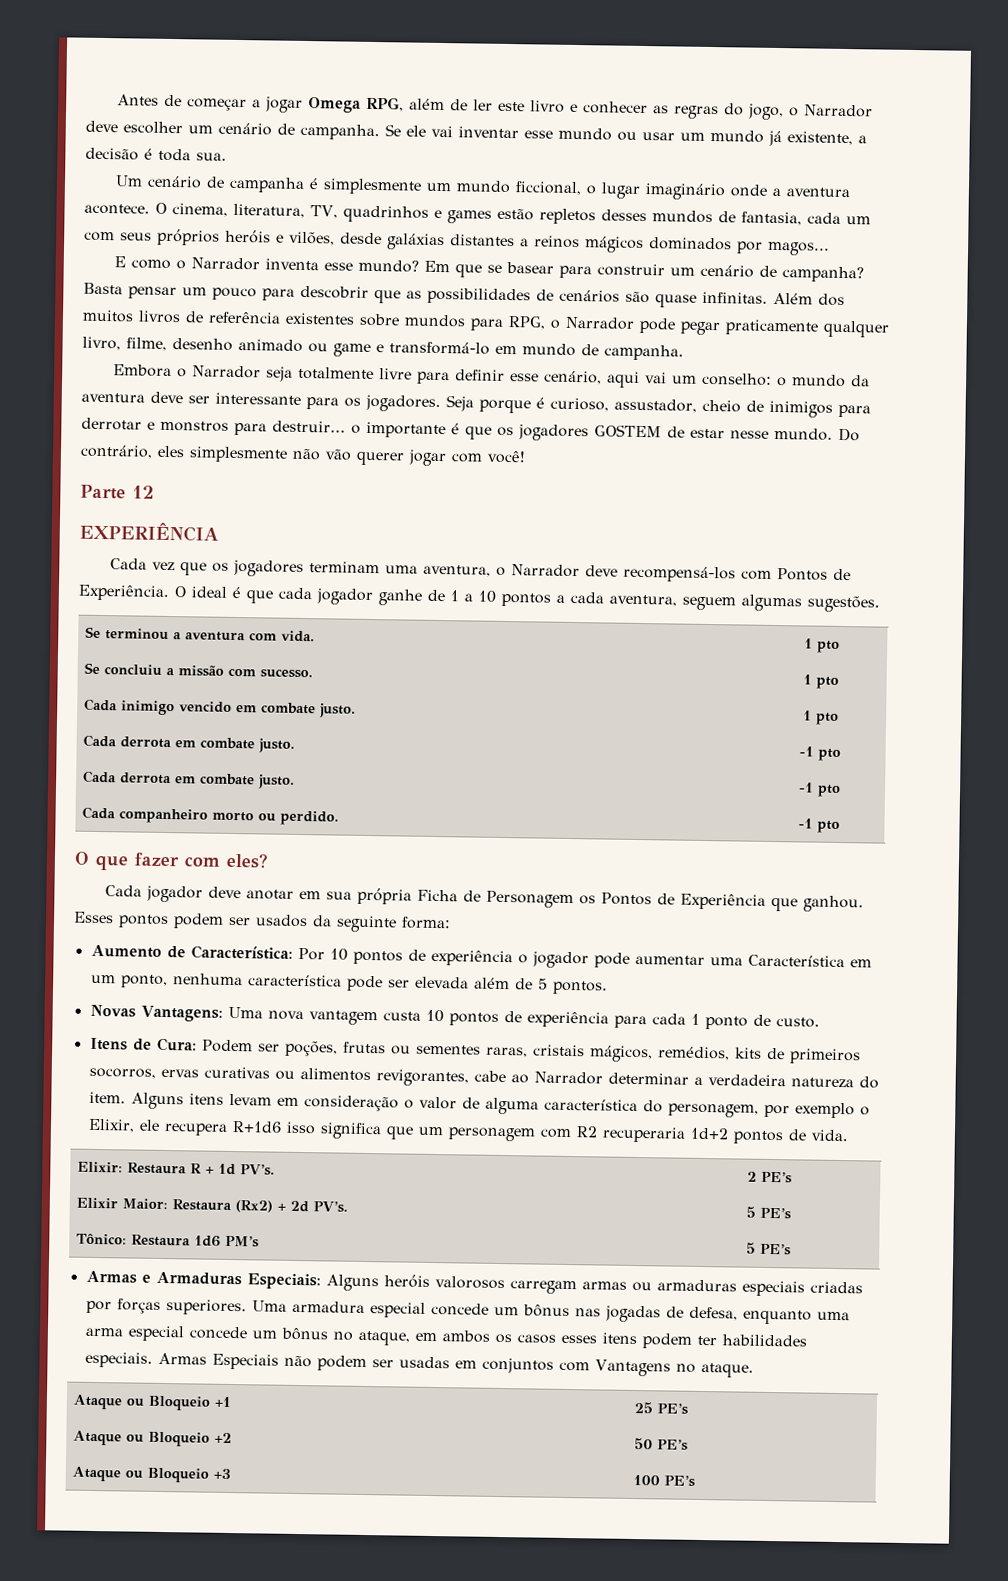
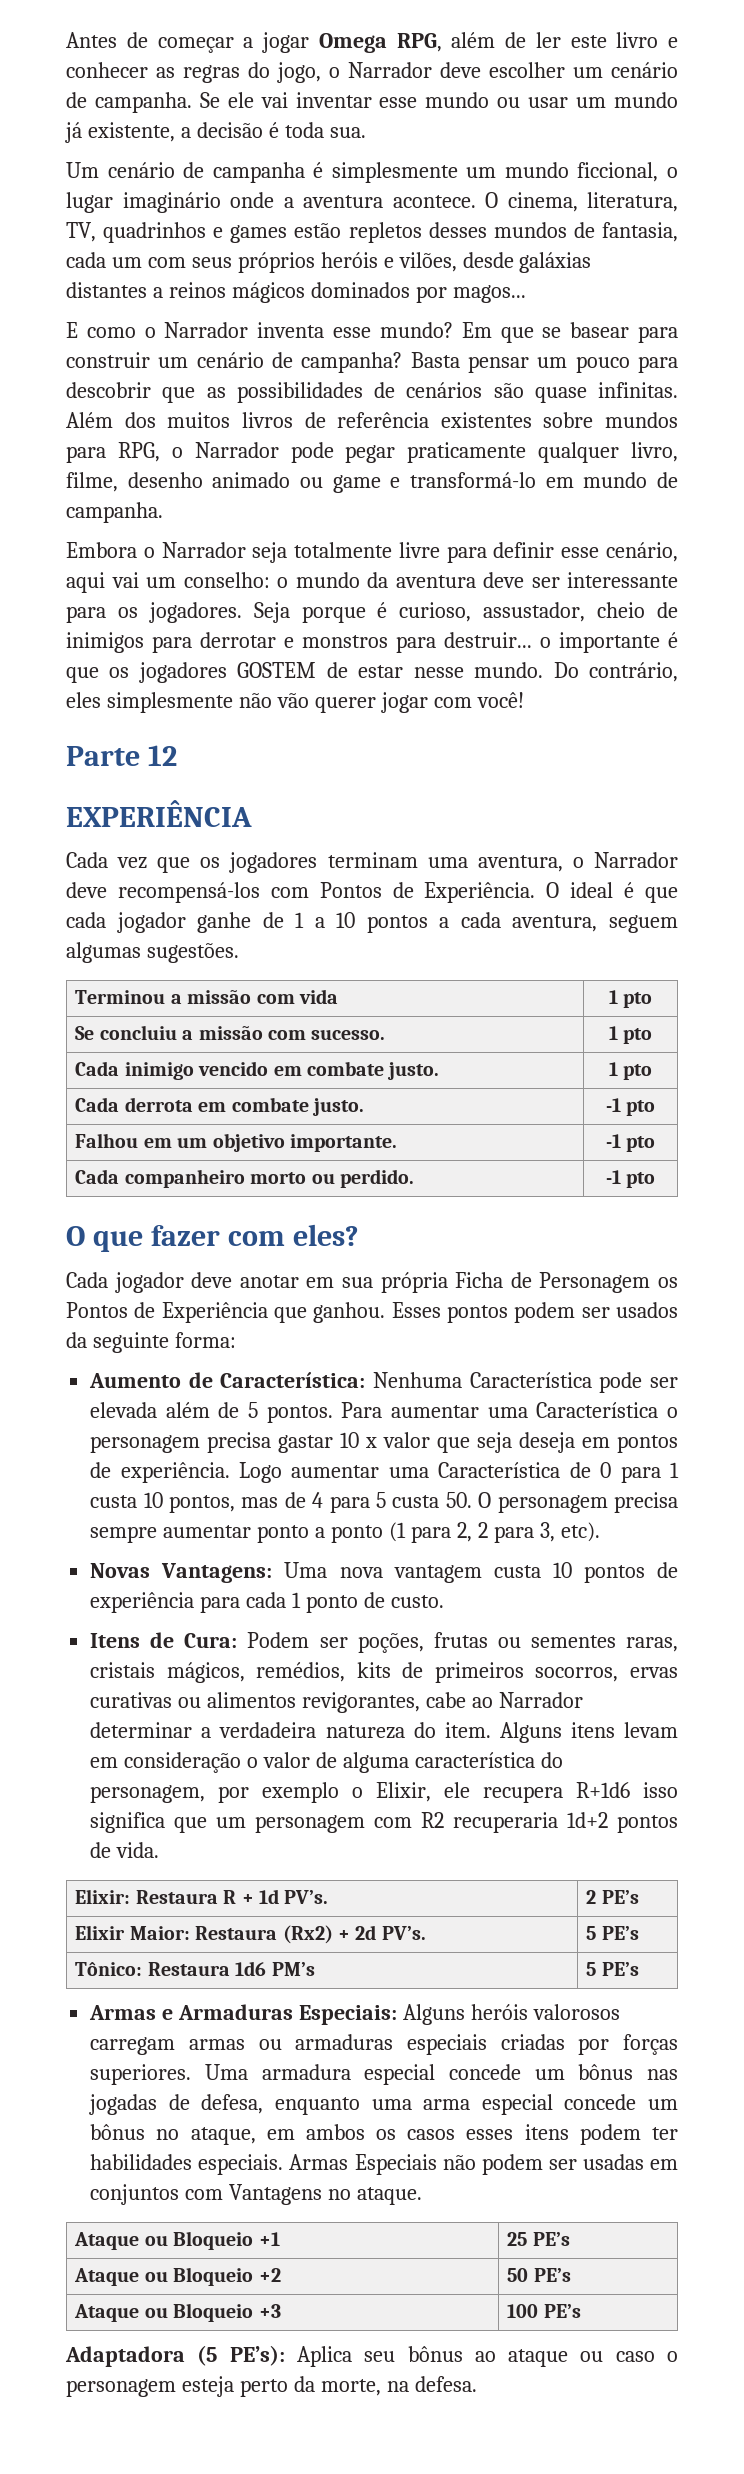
- Se terminou a aventura com vida. | 1 pto
+ Terminou a missão com vida | 1 pto
  Cada inimigo vencido em combate justo. | 1 pto
  Cada derrota em combate justo. | -1 pto
- Cada derrota em combate justo. | -1 pto
+ Falhou em um objetivo importante. | -1 pto
- Aumento de Característica: Por 10 pontos de experiência o jogador pode aumentar uma Característica em um ponto, nenhuma característica pode ser elevada além de 5 pontos.
+ Aumento de Característica: Nenhuma Característica pode ser elevada além de 5 pontos. Para aumentar uma Característica o personagem precisa gastar 10 x valor que seja deseja em pontos de experiência. Logo aumentar uma Característica de 0 para 1 custa 10 pontos, mas de 4 para 5 custa 50. O personagem precisa sempre aumentar ponto a ponto (1 para 2, 2 para 3, etc).
+ Adaptadora (5 PE’s): Aplica seu bônus ao ataque ou caso o personagem esteja perto da morte, na defesa.

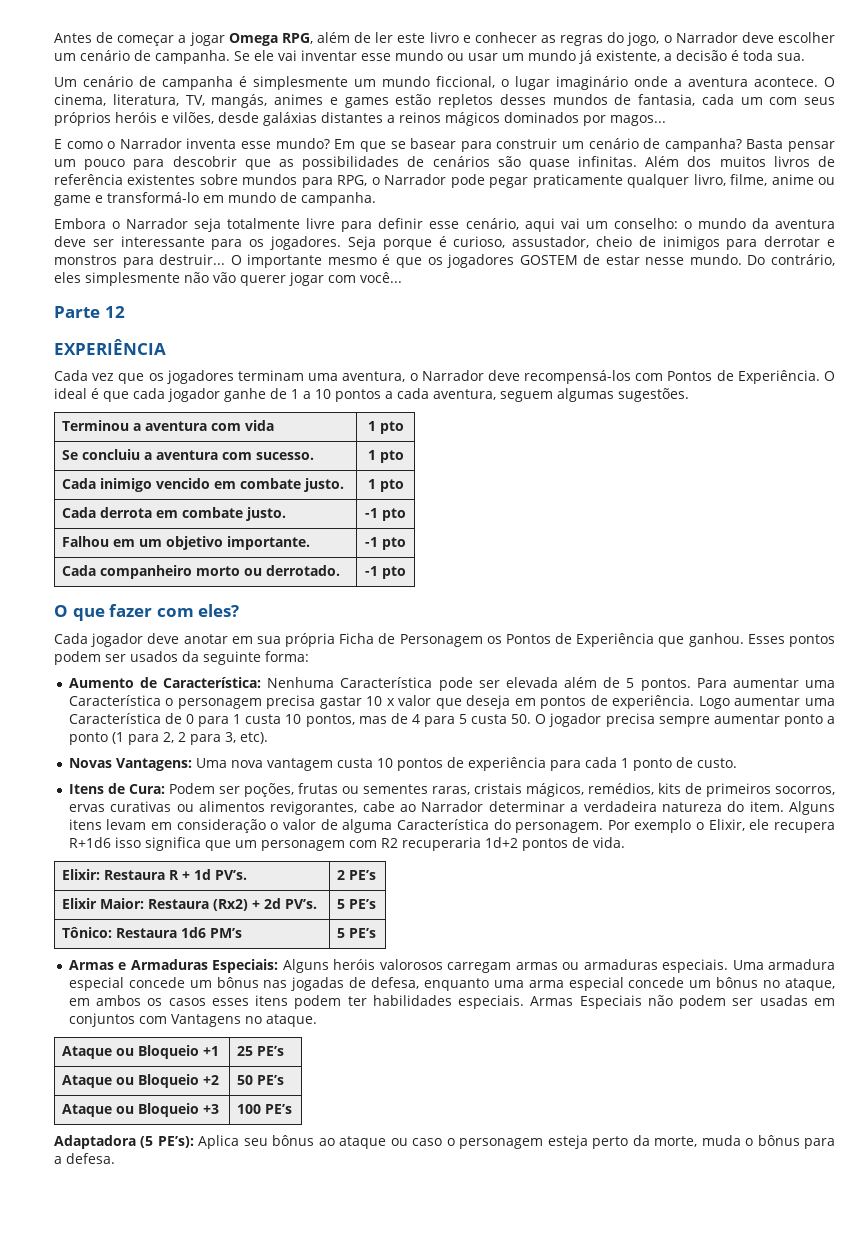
- O cinema, literatura, TV, quadrinhos e games estão repletos desses mundos de fantasia, cada um com seus próprios heróis e vilões, desde galáxias distantes a reinos mágicos dominados por magos...
+ O cinema, literatura, TV, mangás, animes e games estão repletos desses mundos de fantasia, cada um com seus próprios heróis e vilões, desde galáxias distantes a reinos mágicos dominados por magos...
- Além dos muitos livros de referência existentes sobre mundos para RPG, o Narrador pode pegar praticamente qualquer livro, filme, desenho animado ou game e transformá-lo em mundo de campanha.
+ Além dos muitos livros de referência existentes sobre mundos para RPG, o Narrador pode pegar praticamente qualquer livro, filme, anime ou game e transformá-lo em mundo de campanha.
- Seja porque é curioso, assustador, cheio de inimigos para derrotar e monstros para destruir... o importante é que os jogadores GOSTEM de estar nesse mundo.
+ Seja porque é curioso, assustador, cheio de inimigos para derrotar e monstros para destruir... O importante mesmo é que os jogadores GOSTEM de estar nesse mundo.
- Do contrário, eles simplesmente não vão querer jogar com você!
+ Do contrário, eles simplesmente não vão querer jogar com você...
- Terminou a missão com vida | 1 pto
+ Terminou a aventura com vida | 1 pto
- Se concluiu a missão com sucesso. | 1 pto
+ Se concluiu a aventura com sucesso. | 1 pto
- Cada companheiro morto ou perdido. | -1 pto
+ Cada companheiro morto ou derrotado. | -1 pto
- Para aumentar uma Característica o personagem precisa gastar 10 x valor que seja deseja em pontos de experiência.
+ Para aumentar uma Característica o personagem precisa gastar 10 x valor que deseja em pontos de experiência.
- Logo aumentar uma Característica de 0 para 1 custa 10 pontos, mas de 4 para 5 custa 50. O personagem precisa sempre aumentar ponto a ponto (1 para 2, 2 para 3, etc).
+ Logo aumentar uma Característica de 0 para 1 custa 10 pontos, mas de 4 para 5 custa 50. O jogador precisa sempre aumentar ponto a ponto (1 para 2, 2 para 3, etc).
- Alguns itens levam em consideração o valor de alguma característica do personagem, por exemplo o Elixir, ele recupera R+1d6 isso significa que um personagem com R2 recuperaria 1d+2 pontos de vida.
+ Alguns itens levam em consideração o valor de alguma Característica do personagem. Por exemplo o Elixir, ele recupera R+1d6 isso significa que um personagem com R2 recuperaria 1d+2 pontos de vida.
- Armas e Armaduras Especiais: Alguns heróis valorosos carregam armas ou armaduras especiais criadas por forças superiores.
+ Armas e Armaduras Especiais: Alguns heróis valorosos carregam armas ou armaduras especiais.
- Adaptadora (5 PE’s): Aplica seu bônus ao ataque ou caso o personagem esteja perto da morte, na defesa.
+ Adaptadora (5 PE’s): Aplica seu bônus ao ataque ou caso o personagem esteja perto da morte, muda o bônus para a defesa.

